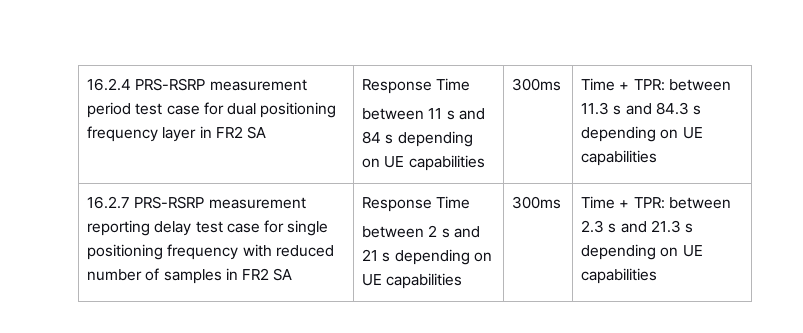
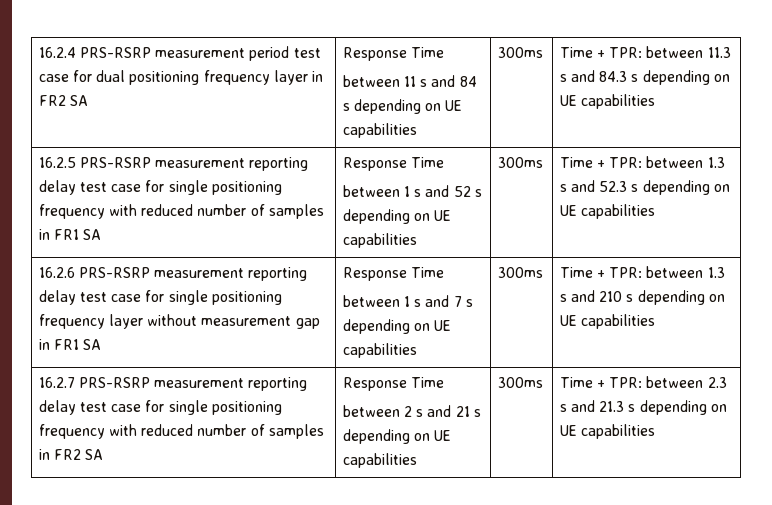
+ 16.2.5 PRS-RSRP measurement reporting delay test case for single positioning frequency with reduced number of samples in FR1 SA | Response Time
+ between 1 s and 52 s depending on UE capabilities | 300ms | Time + TPR: between 1.3 s and 52.3 s depending on UE capabilities
+ 16.2.6 PRS-RSRP measurement reporting delay test case for single positioning frequency layer without measurement gap in FR1 SA | Response Time
+ between 1 s and 7 s depending on UE capabilities | 300ms | Time + TPR: between 1.3 s and 210 s depending on UE capabilities

